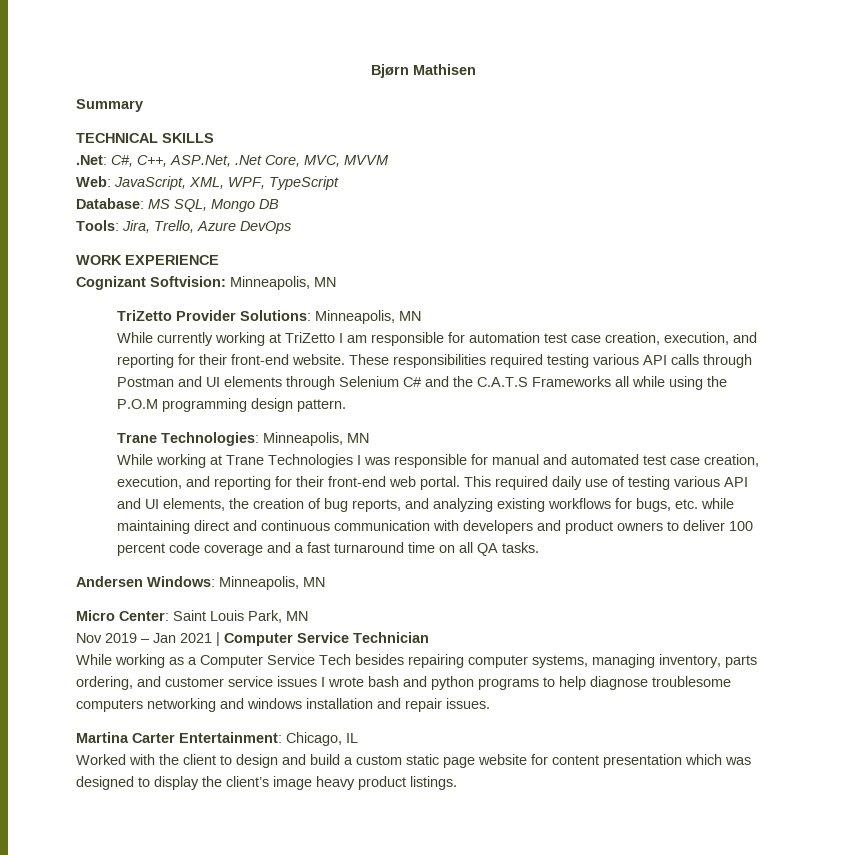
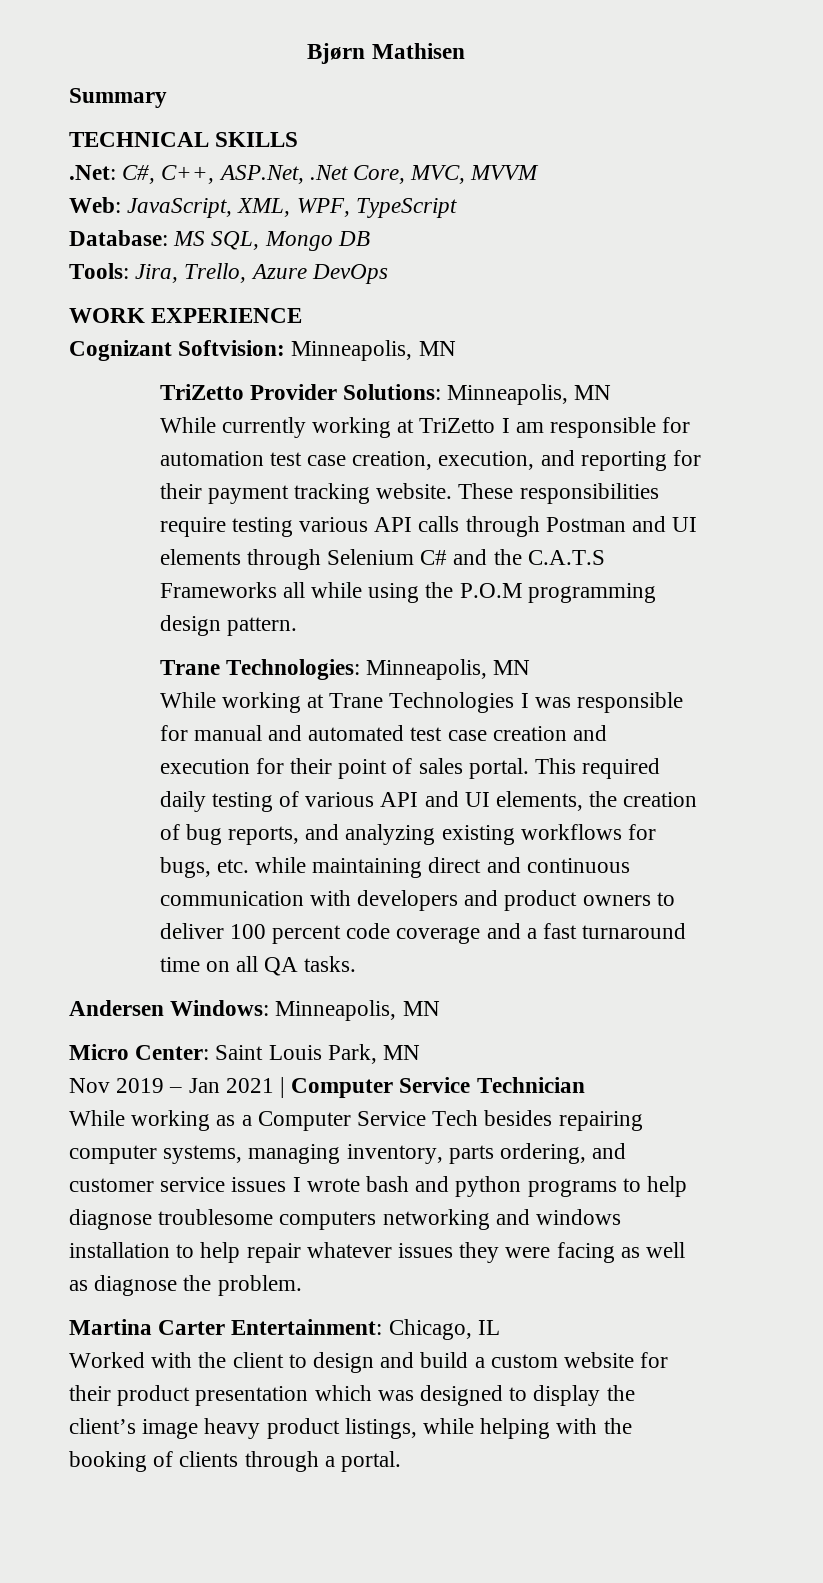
- While currently working at TriZetto I am responsible for automation test case creation, execution, and reporting for their front-end website.
+ While currently working at TriZetto I am responsible for automation test case creation, execution, and reporting for their payment tracking website.
- These responsibilities required testing various API calls through Postman and UI elements through Selenium C# and the C.A.T.S Frameworks all while using the P.O.M programming design pattern.
+ These responsibilities require testing various API calls through Postman and UI elements through Selenium C# and the C.A.T.S Frameworks all while using the P.O.M programming design pattern.
- While working at Trane Technologies I was responsible for manual and automated test case creation, execution, and reporting for their front-end web portal.
+ While working at Trane Technologies I was responsible for manual and automated test case creation and execution for their point of sales portal.
- This required daily use of testing various API and UI elements, the creation of bug reports, and analyzing existing workflows for bugs, etc. while maintaining direct and continuous communication with developers and product owners to deliver 100 percent code coverage and a fast turnaround time on all QA tasks.
+ This required daily testing of various API and UI elements, the creation of bug reports, and analyzing existing workflows for bugs, etc. while maintaining direct and continuous communication with developers and product owners to deliver 100 percent code coverage and a fast turnaround time on all QA tasks.
- While working as a Computer Service Tech besides repairing computer systems, managing inventory, parts ordering, and customer service issues I wrote bash and python programs to help diagnose troublesome computers networking and windows installation and repair issues.
+ While working as a Computer Service Tech besides repairing computer systems, managing inventory, parts ordering, and customer service issues I wrote bash and python programs to help diagnose troublesome computers networking and windows installation to help repair whatever issues they were facing as well as diagnose the problem.
- Worked with the client to design and build a custom static page website for content presentation which was designed to display the client’s image heavy product listings.
+ Worked with the client to design and build a custom website for their product presentation which was designed to display the client’s image heavy product listings, while helping with the booking of clients through a portal.

